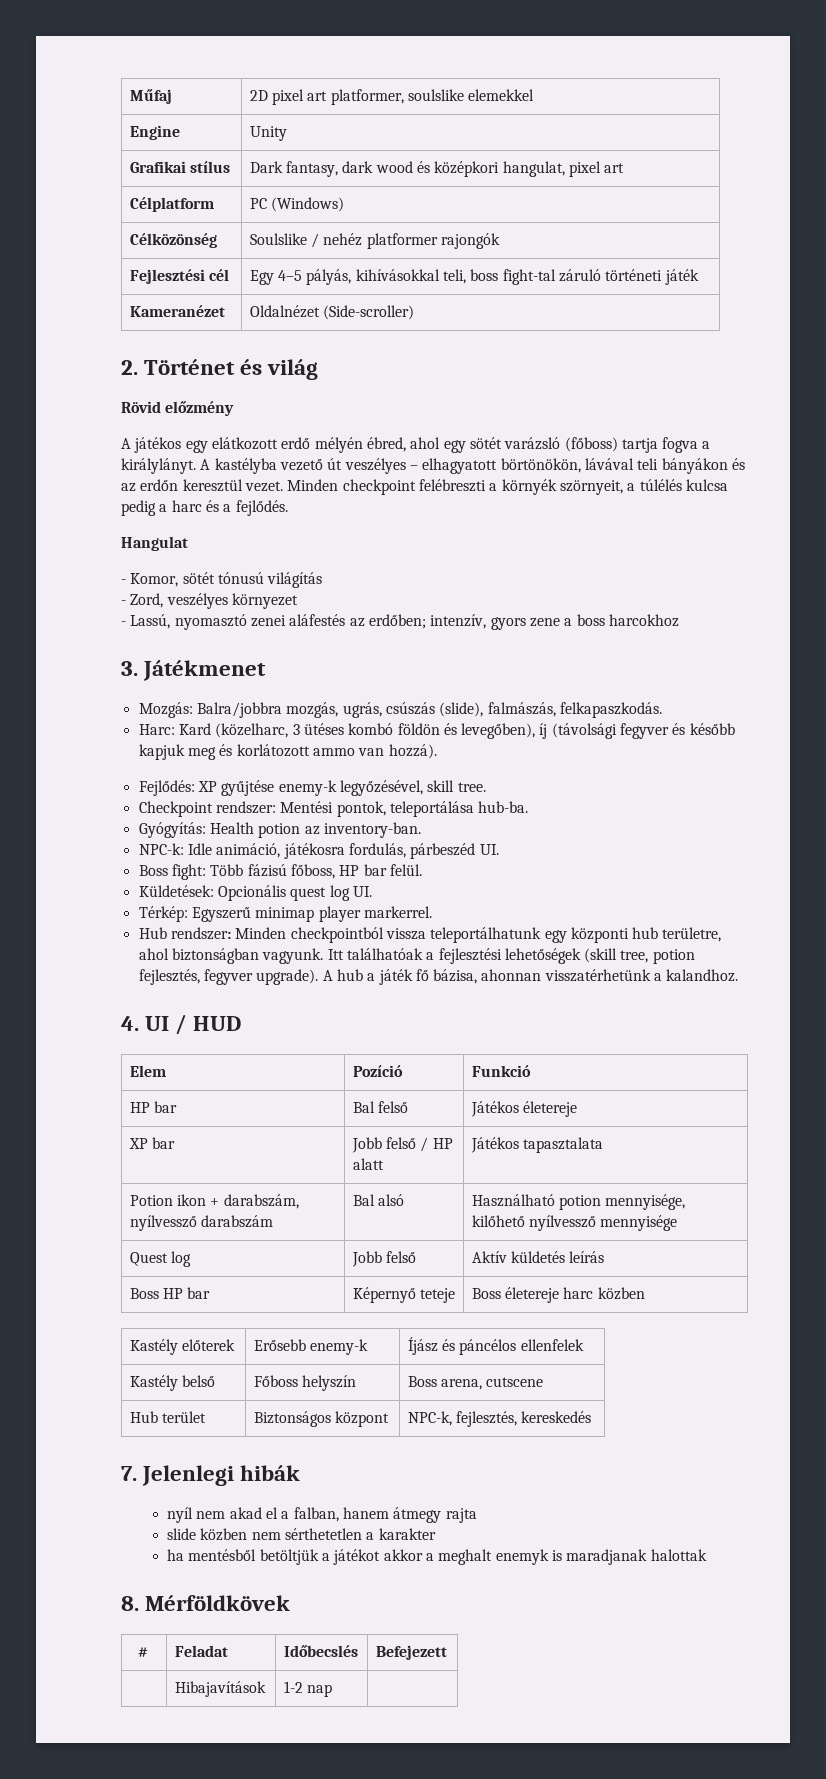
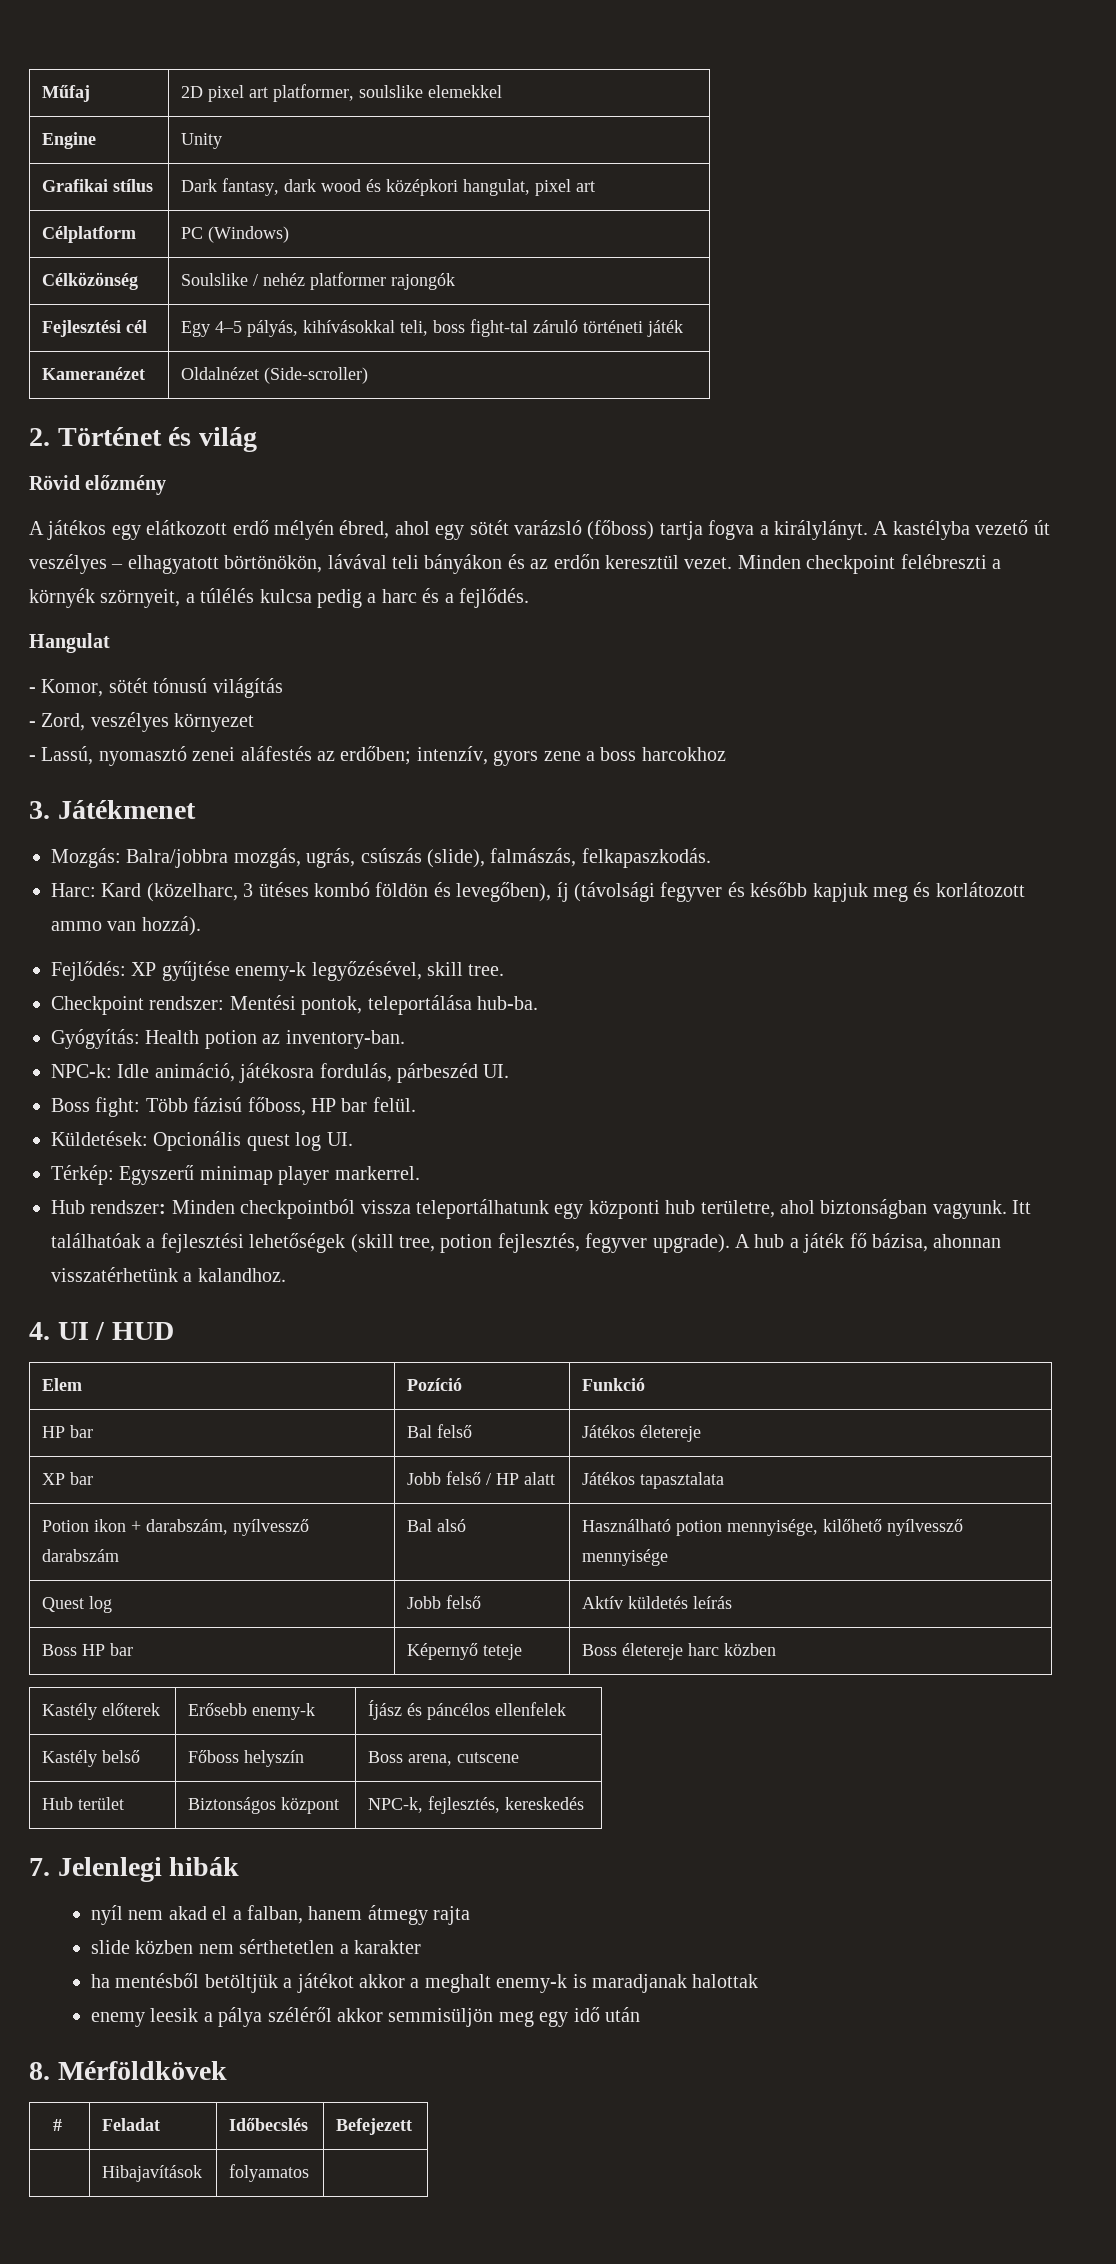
- ha mentésből betöltjük a játékot akkor a meghalt enemyk is maradjanak halottak
+ ha mentésből betöltjük a játékot akkor a meghalt enemy-k is maradjanak halottak
+ enemy leesik a pálya széléről akkor semmisüljön meg egy idő után
- | Hibajavítások | 1-2 nap |
+ | Hibajavítások | folyamatos |

